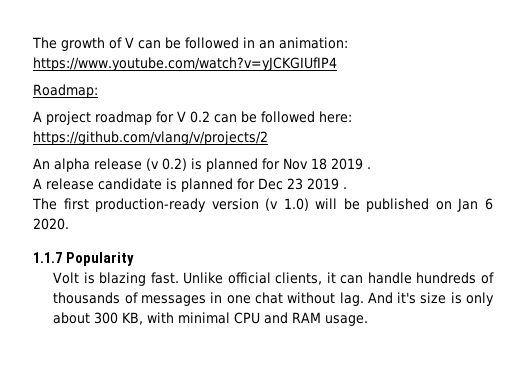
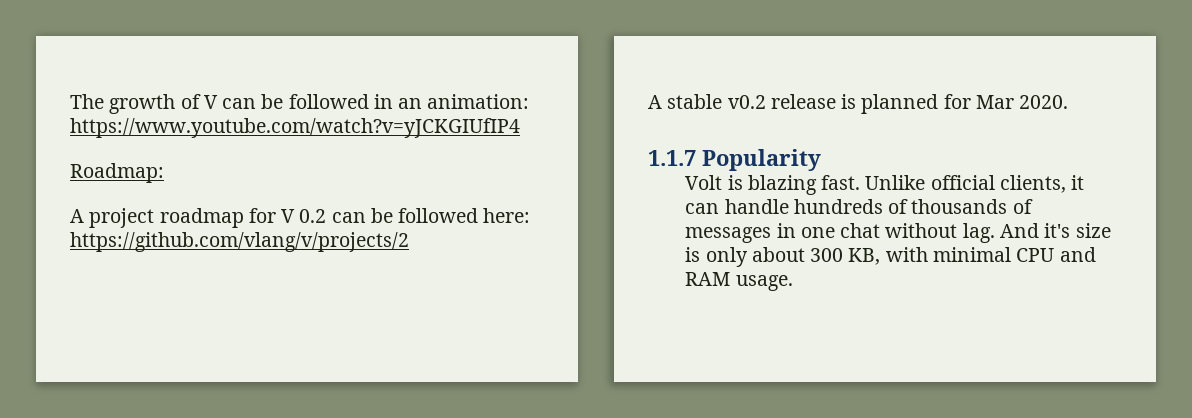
- An alpha release (v 0.2) is planned for Nov 18 2019 .
- A release candidate is planned for Dec 23 2019 .
- The first production-ready version (v 1.0) will be published on Jan 6 2020.
+ A stable v0.2 release is planned for Mar 2020.

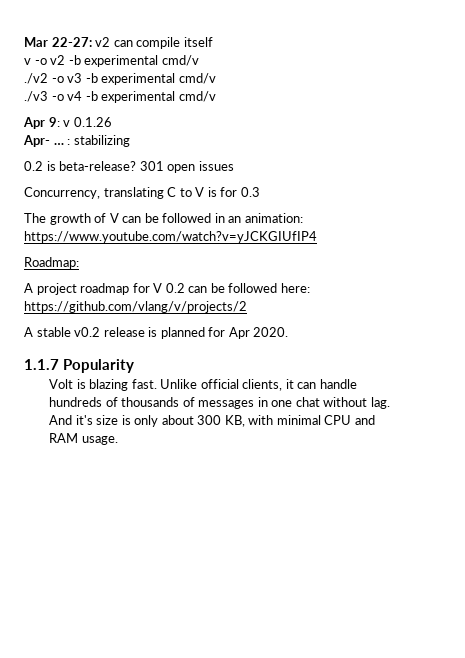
+ Mar 22-27: v2 can compile itself
+ v -o v2 -b experimental cmd/v
+ ./v2 -o v3 -b experimental cmd/v
+ ./v3 -o v4 -b experimental cmd/v
+ Apr 9: v 0.1.26
+ Apr- … : stabilizing
+ 0.2 is beta-release? 301 open issues
+ Concurrency, translating C to V is for 0.3
- A stable v0.2 release is planned for Mar 2020.
+ A stable v0.2 release is planned for Apr 2020.

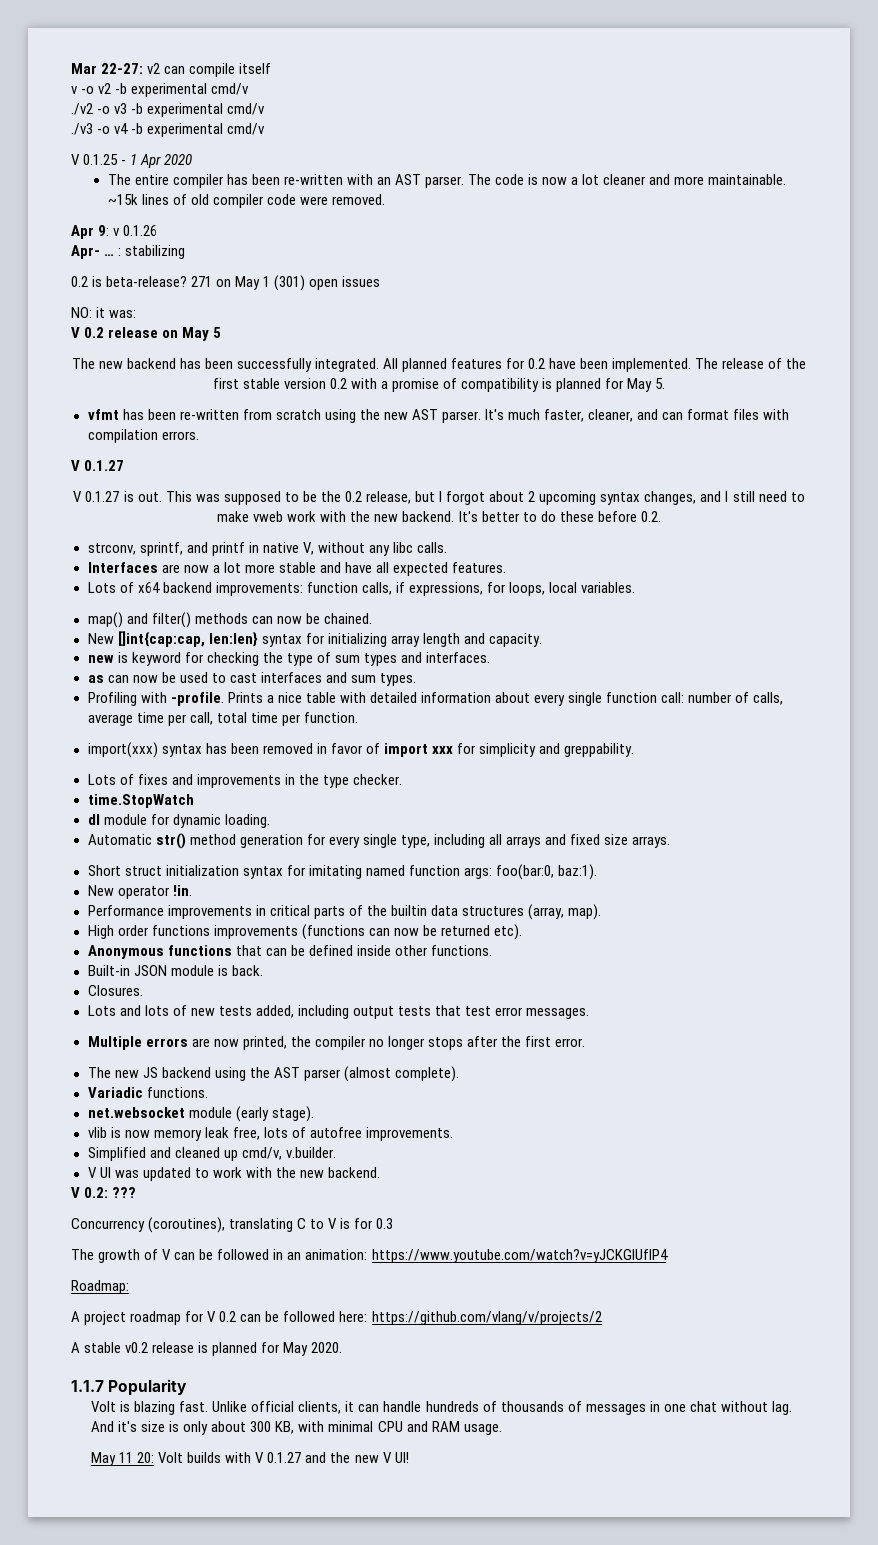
+ V 0.1.25 - 1 Apr 2020
+ The entire compiler has been re-written with an AST parser. The code is now a lot cleaner and more maintainable. ~15k lines of old compiler code were removed.
- 301 open issues
- Concurrency, translating C to V is for 0.3
+ 271 on May 1 (301) open issues
+ NO: it was:
+ V 0.2 release on May 5
+ The new backend has been successfully integrated. All planned features for 0.2 have been implemented. The release of the first stable version 0.2 with a promise of compatibility is planned for May 5.
+ vfmt has been re-written from scratch using the new AST parser. It's much faster, cleaner, and can format files with compilation errors.
+ V 0.1.27
+ V 0.1.27 is out. This was supposed to be the 0.2 release, but I forgot about 2 upcoming syntax changes, and I still need to make vweb work with the new backend. It's better to do these before 0.2.
+ strconv, sprintf, and printf in native V, without any libc calls.
+ Interfaces are now a lot more stable and have all expected features.
+ Lots of x64 backend improvements: function calls, if expressions, for loops, local variables.
+ map() and filter() methods can now be chained.
+ New []int{cap:cap, len:len} syntax for initializing array length and capacity.
+ new is keyword for checking the type of sum types and interfaces.
+ as can now be used to cast interfaces and sum types.
+ Profiling with -profile. Prints a nice table with detailed information about every single function call: number of calls, average time per call, total time per function.
+ import(xxx) syntax has been removed in favor of import xxx for simplicity and greppability.
+ Lots of fixes and improvements in the type checker.
+ time.StopWatch
+ dl module for dynamic loading.
+ Automatic str() method generation for every single type, including all arrays and fixed size arrays.
+ Short struct initialization syntax for imitating named function args: foo(bar:0, baz:1).
+ New operator !in.
+ Performance improvements in critical parts of the builtin data structures (array, map).
+ High order functions improvements (functions can now be returned etc).
+ Anonymous functions that can be defined inside other functions.
+ Built-in JSON module is back.
+ Closures.
+ Lots and lots of new tests added, including output tests that test error messages.
+ Multiple errors are now printed, the compiler no longer stops after the first error.
+ The new JS backend using the AST parser (almost complete).
+ Variadic functions.
+ net.websocket module (early stage).
+ vlib is now memory leak free, lots of autofree improvements.
+ Simplified and cleaned up cmd/v, v.builder.
+ V UI was updated to work with the new backend.
+ V 0.2: ???
+ Concurrency (coroutines), translating C to V is for 0.3
- A stable v0.2 release is planned for Apr 2020.
+ A stable v0.2 release is planned for May 2020.
+ May 11 20: Volt builds with V 0.1.27 and the new V UI!

